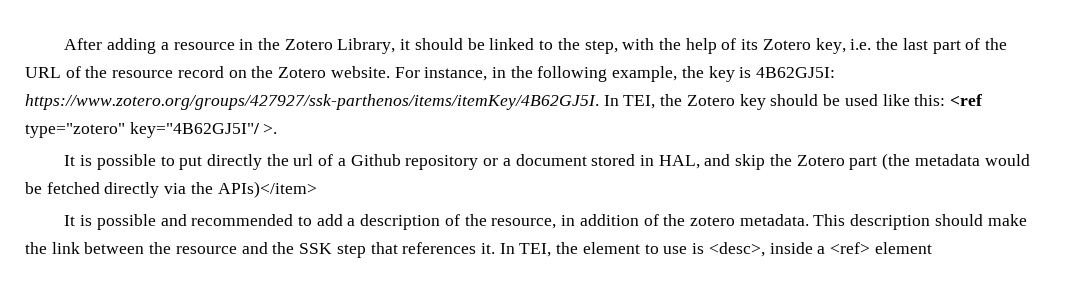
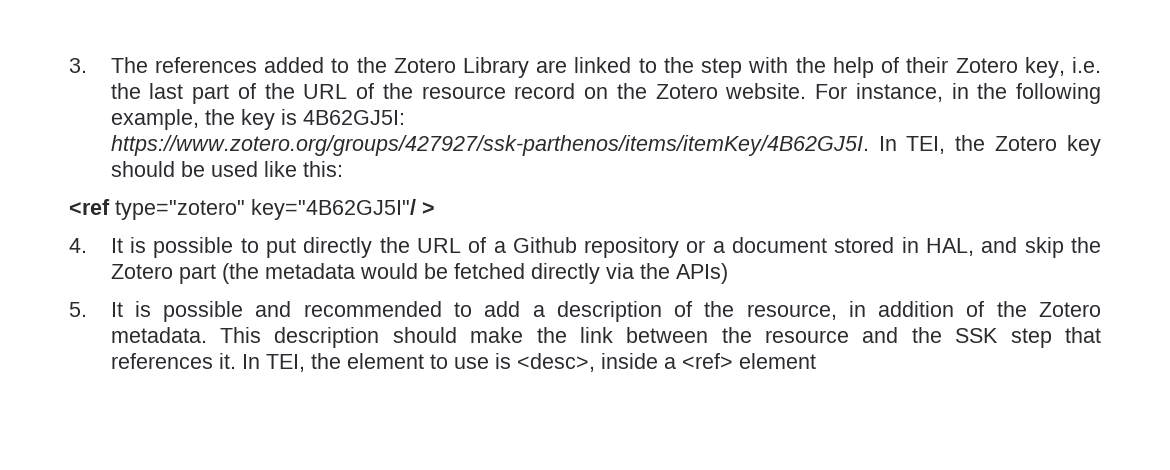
- After adding a resource in the Zotero Library, it should be linked to the step, with the help of its Zotero key, i.e. the last part of the URL of the resource record on the Zotero website.
+ 3. The references added to the Zotero Library are linked to the step with the help of their Zotero key, i.e. the last part of the URL of the resource record on the Zotero website.
- https://www.zotero.org/groups/427927/ssk-parthenos/items/itemKey/4B62GJ5I. In TEI, the Zotero key should be used like this: <ref type="zotero" key="4B62GJ5I"/ >.
- It is possible to put directly the url of a Github repository or a document stored in HAL, and skip the Zotero part (the metadata would be fetched directly via the APIs)</item>
- It is possible and recommended to add a description of the resource, in addition of the zotero metadata.
+ https://www.zotero.org/groups/427927/ssk-parthenos/items/itemKey/4B62GJ5I. In TEI, the Zotero key should be used like this:
+ <ref type="zotero" key="4B62GJ5I"/ >
+ 4. It is possible to put directly the URL of a Github repository or a document stored in HAL, and skip the Zotero part (the metadata would be fetched directly via the APIs)
+ 5. It is possible and recommended to add a description of the resource, in addition of the Zotero metadata.

